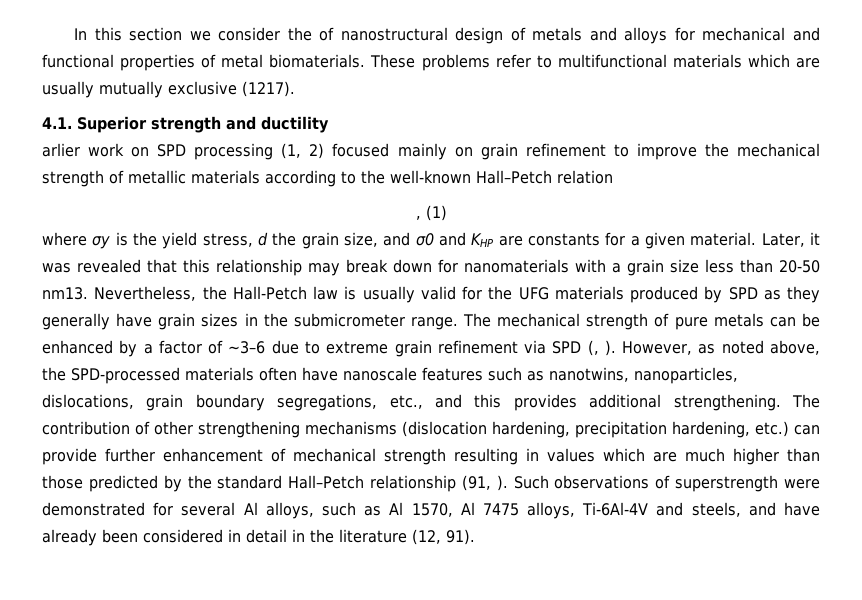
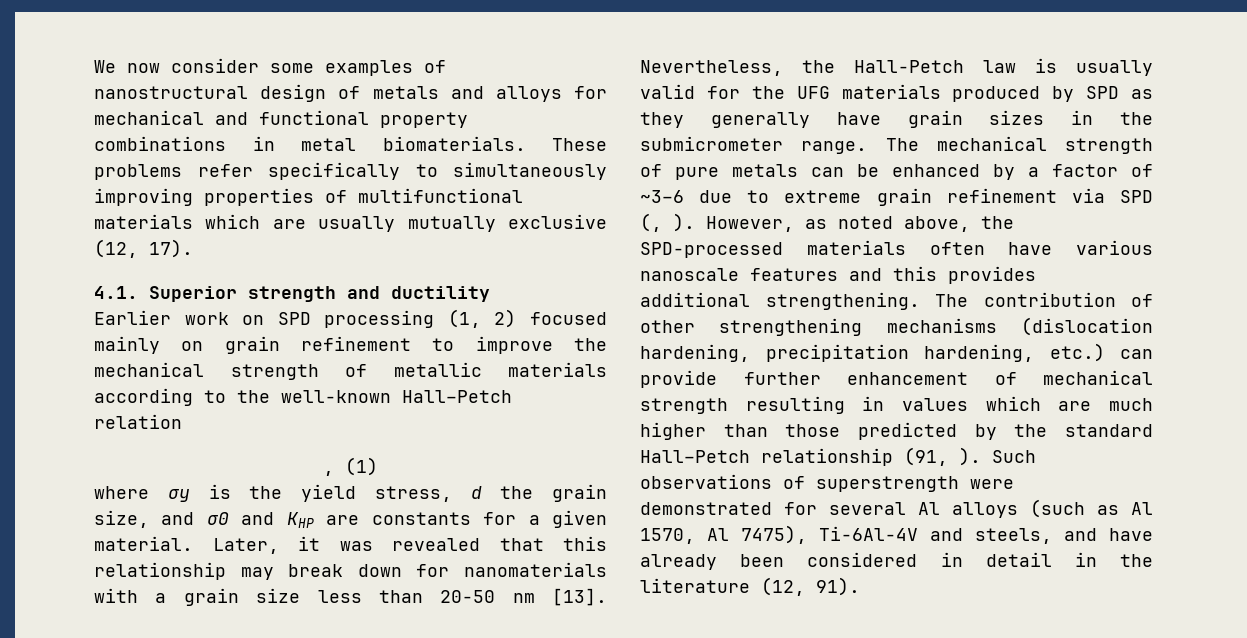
- In this section we consider the of nanostructural design of metals and alloys for mechanical and functional properties of metal biomaterials.
+ We now consider some examples of nanostructural design of metals and alloys for mechanical and functional property combinations in metal biomaterials.
- These problems refer to multifunctional materials which are usually mutually exclusive (1217).
+ These problems refer specifically to simultaneously improving properties of multifunctional materials which are usually mutually exclusive (12, 17).
- arlier work on SPD processing (1, 2) focused mainly on grain refinement to improve the mechanical strength of metallic materials according to the well-known Hall–Petch relation
+ Earlier work on SPD processing (1, 2) focused mainly on grain refinement to improve the mechanical strength of metallic materials according to the well-known Hall–Petch relation
- Later, it was revealed that this relationship may break down for nanomaterials with a grain size less than 20-50 nm13.
+ Later, it was revealed that this relationship may break down for nanomaterials with a grain size less than 20-50 nm [13].
- However, as noted above, the SPD-processed materials often have nanoscale features such as nanotwins, nanoparticles, dislocations, grain boundary segregations, etc., and this provides additional strengthening.
+ However, as noted above, the SPD-processed materials often have various nanoscale features and this provides additional strengthening.
- Such observations of superstrength were demonstrated for several Al alloys, such as Al 1570, Al 7475 alloys, Ti-6Al-4V and steels, and have already been considered in detail in the literature (12, 91).
+ Such observations of superstrength were demonstrated for several Al alloys (such as Al 1570, Al 7475), Ti-6Al-4V and steels, and have already been considered in detail in the literature (12, 91).

